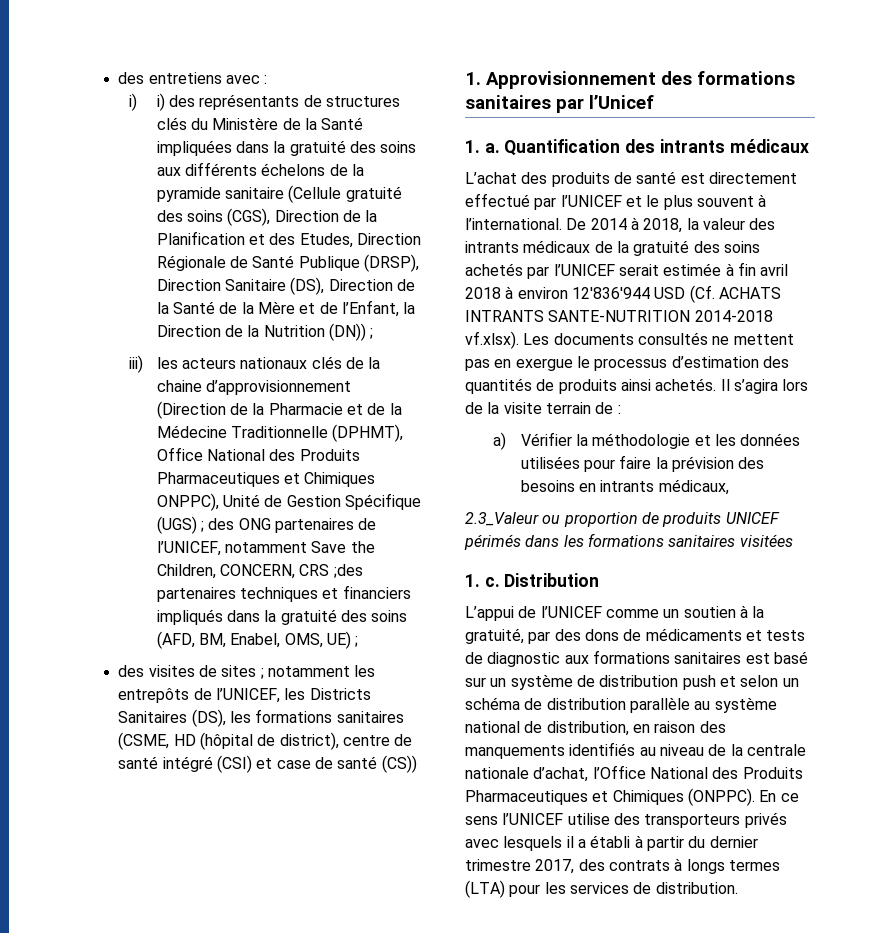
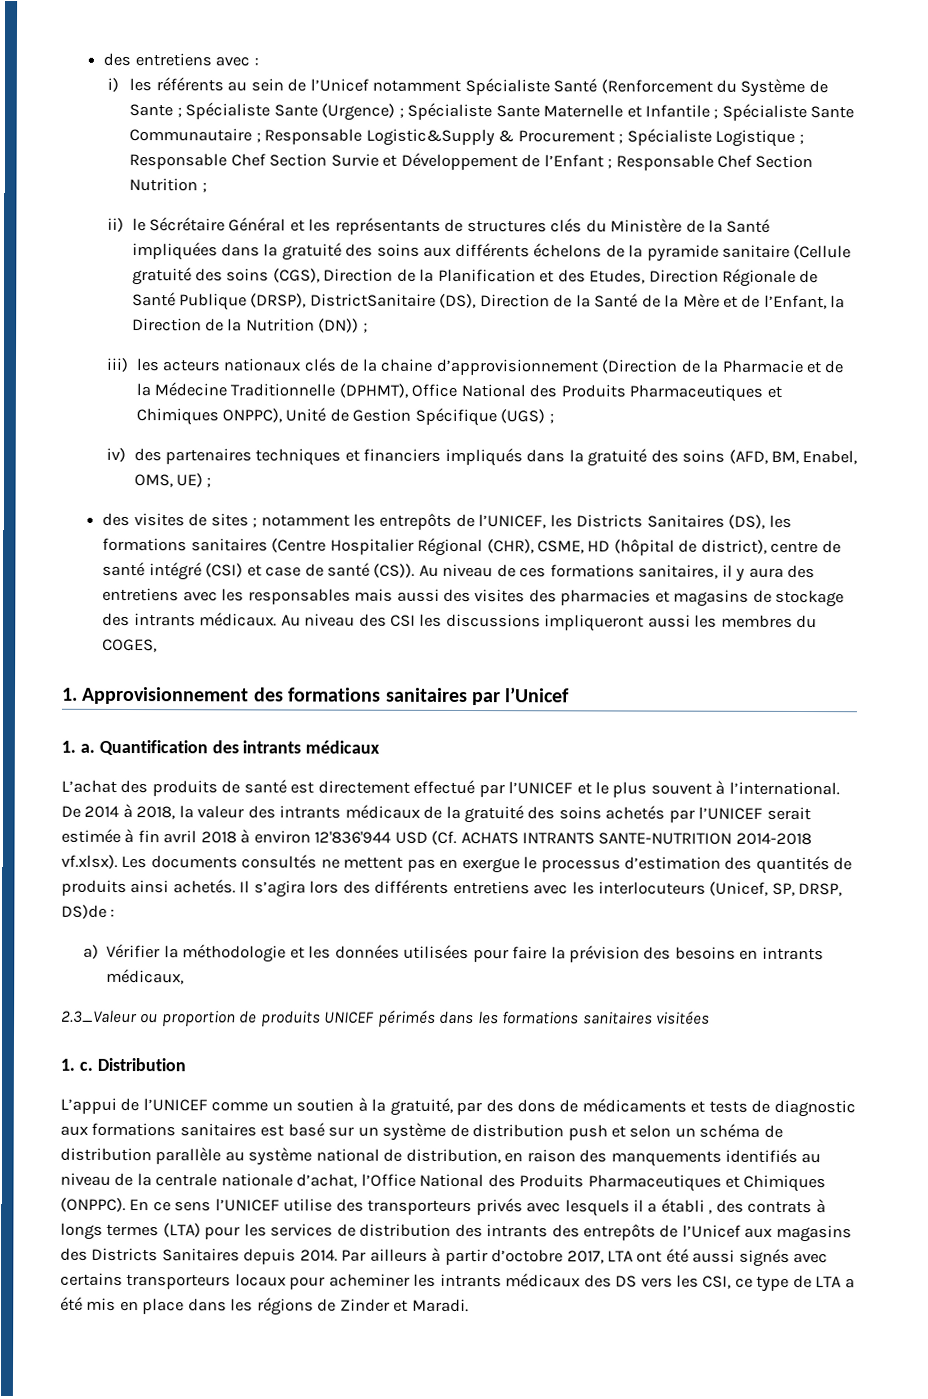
- i) i) des représentants de structures clés du Ministère de la Santé impliquées dans la gratuité des soins aux différents échelons de la pyramide sanitaire (Cellule gratuité des soins (CGS), Direction de la Planification et des Etudes, Direction Régionale de Santé Publique (DRSP), Direction Sanitaire (DS), Direction de la Santé de la Mère et de l’Enfant, la Direction de la Nutrition (DN)) ;
+ i) les référents au sein de l’Unicef notamment Spécialiste Santé (Renforcement du Système de Sante ; Spécialiste Sante (Urgence) ; Spécialiste Sante Maternelle et Infantile ; Spécialiste Sante Communautaire ; Responsable Logistic&Supply & Procurement ; Spécialiste Logistique ; Responsable Chef Section Survie et Développement de l’Enfant ; Responsable Chef Section Nutrition ;
+ ii) le Sécrétaire Général et les représentants de structures clés du Ministère de la Santé impliquées dans la gratuité des soins aux différents échelons de la pyramide sanitaire (Cellule gratuité des soins (CGS), Direction de la Planification et des Etudes, Direction Régionale de Santé Publique (DRSP), DistrictSanitaire (DS), Direction de la Santé de la Mère et de l’Enfant, la Direction de la Nutrition (DN)) ;
- iii) les acteurs nationaux clés de la chaine d’approvisionnement (Direction de la Pharmacie et de la Médecine Traditionnelle (DPHMT), Office National des Produits Pharmaceutiques et Chimiques ONPPC), Unité de Gestion Spécifique (UGS) ; des ONG partenaires de l’UNICEF, notamment Save the Children, CONCERN, CRS ;des partenaires techniques et financiers impliqués dans la gratuité des soins (AFD, BM, Enabel, OMS, UE) ;
+ iii) les acteurs nationaux clés de la chaine d’approvisionnement (Direction de la Pharmacie et de la Médecine Traditionnelle (DPHMT), Office National des Produits Pharmaceutiques et Chimiques ONPPC), Unité de Gestion Spécifique (UGS) ;
+ iv) des partenaires techniques et financiers impliqués dans la gratuité des soins (AFD, BM, Enabel, OMS, UE) ;
- des visites de sites ; notamment les entrepôts de l’UNICEF, les Districts Sanitaires (DS), les formations sanitaires (CSME, HD (hôpital de district), centre de santé intégré (CSI) et case de santé (CS))
+ des visites de sites ; notamment les entrepôts de l’UNICEF, les Districts Sanitaires (DS), les formations sanitaires (Centre Hospitalier Régional (CHR), CSME, HD (hôpital de district), centre de santé intégré (CSI) et case de santé (CS)). Au niveau de ces formations sanitaires, il y aura des entretiens avec les responsables mais aussi des visites des pharmacies et magasins de stockage des intrants médicaux. Au niveau des CSI les discussions impliqueront aussi les membres du COGES,
- Il s’agira lors de la visite terrain de :
+ Il s’agira lors des différents entretiens avec les interlocuteurs (Unicef, SP, DRSP, DS)de :
- En ce sens l’UNICEF utilise des transporteurs privés avec lesquels il a établi à partir du dernier trimestre 2017, des contrats à longs termes (LTA) pour les services de distribution.
+ En ce sens l’UNICEF utilise des transporteurs privés avec lesquels il a établi , des contrats à longs termes (LTA) pour les services de distribution des intrants des entrepôts de l’Unicef aux magasins des Districts Sanitaires depuis 2014. Par ailleurs à partir d’octobre 2017, LTA ont été aussi signés avec certains transporteurs locaux pour acheminer les intrants médicaux des DS vers les CSI, ce type de LTA a été mis en place dans les régions de Zinder et Maradi.

